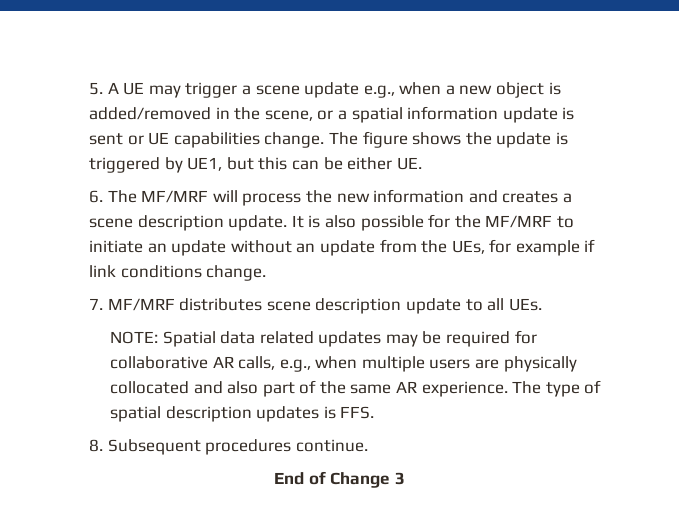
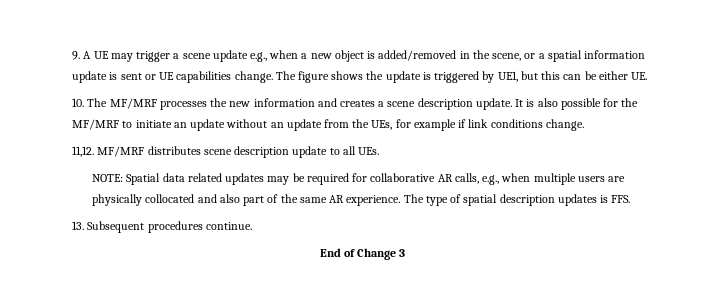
- 5. A UE may trigger a scene update e.g., when a new object is added/removed in the scene, or a spatial information update is sent or UE capabilities change.
+ 9. A UE may trigger a scene update e.g., when a new object is added/removed in the scene, or a spatial information update is sent or UE capabilities change.
- 6. The MF/MRF will process the new information and creates a scene description update.
+ 10. The MF/MRF processes the new information and creates a scene description update.
- 7. MF/MRF distributes scene description update to all UEs.
+ 11,12. MF/MRF distributes scene description update to all UEs.
- 8. Subsequent procedures continue.
+ 13. Subsequent procedures continue.

